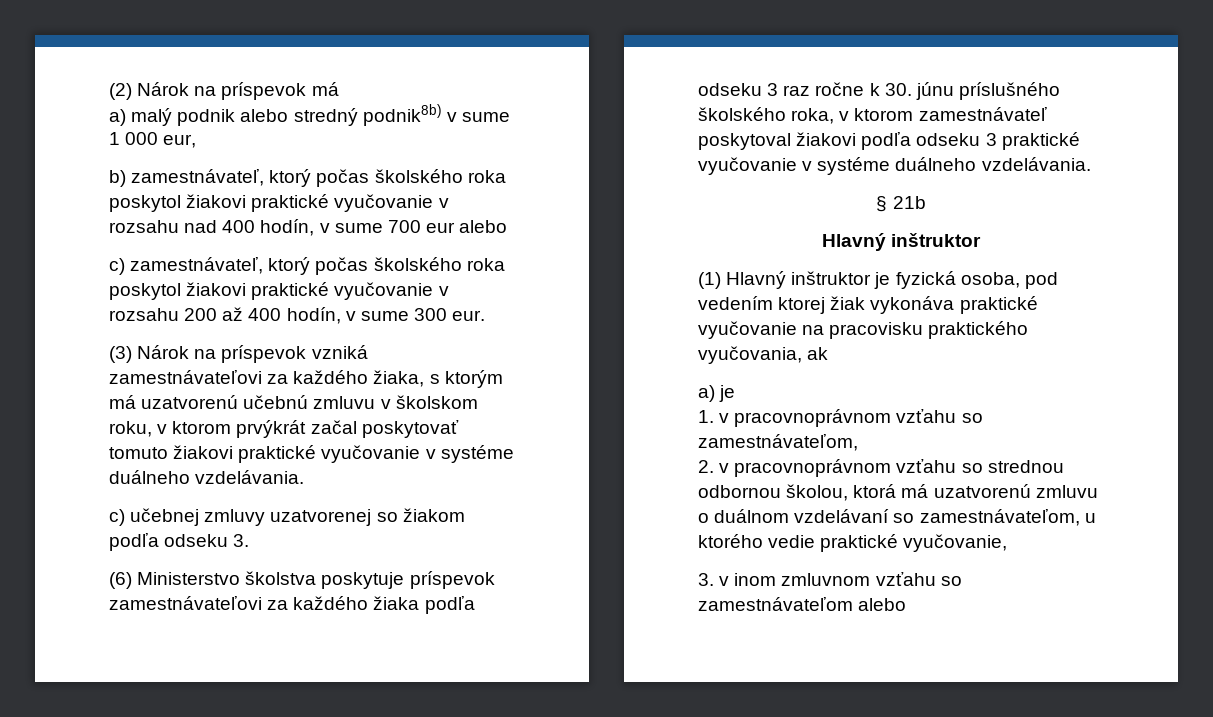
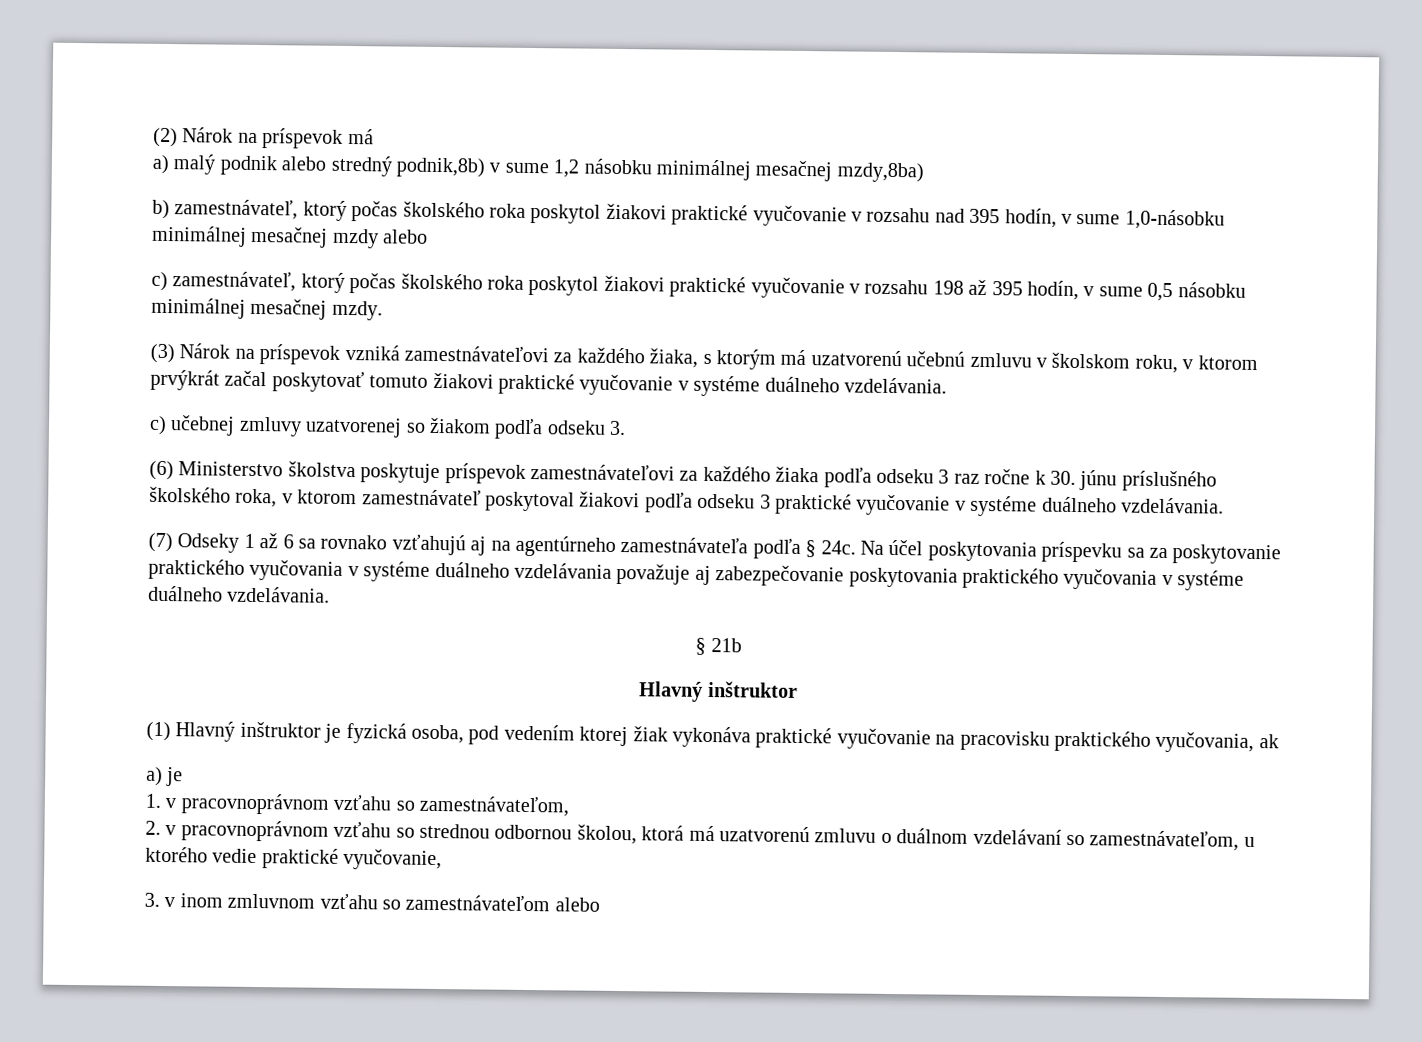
- a) malý podnik alebo stredný podnik8b) v sume 1 000 eur,
+ a) malý podnik alebo stredný podnik,8b) v sume 1,2 násobku minimálnej mesačnej mzdy,8ba)
- b) zamestnávateľ, ktorý počas školského roka poskytol žiakovi praktické vyučovanie v rozsahu nad 400 hodín, v sume 700 eur alebo
+ b) zamestnávateľ, ktorý počas školského roka poskytol žiakovi praktické vyučovanie v rozsahu nad 395 hodín, v sume 1,0-násobku minimálnej mesačnej mzdy alebo
- c) zamestnávateľ, ktorý počas školského roka poskytol žiakovi praktické vyučovanie v rozsahu 200 až 400 hodín, v sume 300 eur.
+ c) zamestnávateľ, ktorý počas školského roka poskytol žiakovi praktické vyučovanie v rozsahu 198 až 395 hodín, v sume 0,5 násobku minimálnej mesačnej mzdy.
+ (7) Odseky 1 až 6 sa rovnako vzťahujú aj na agentúrneho zamestnávateľa podľa § 24c. Na účel poskytovania príspevku sa za poskytovanie praktického vyučovania v systéme duálneho vzdelávania považuje aj zabezpečovanie poskytovania praktického vyučovania v systéme duálneho vzdelávania.

